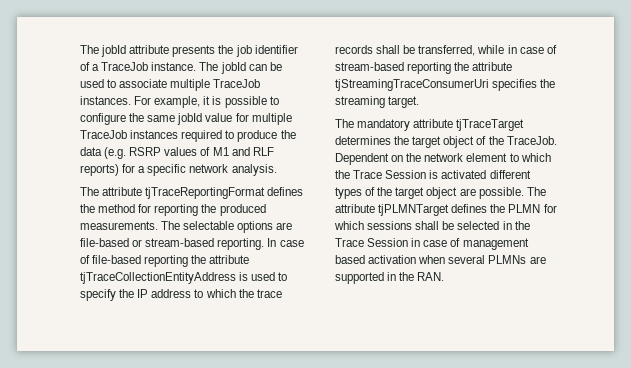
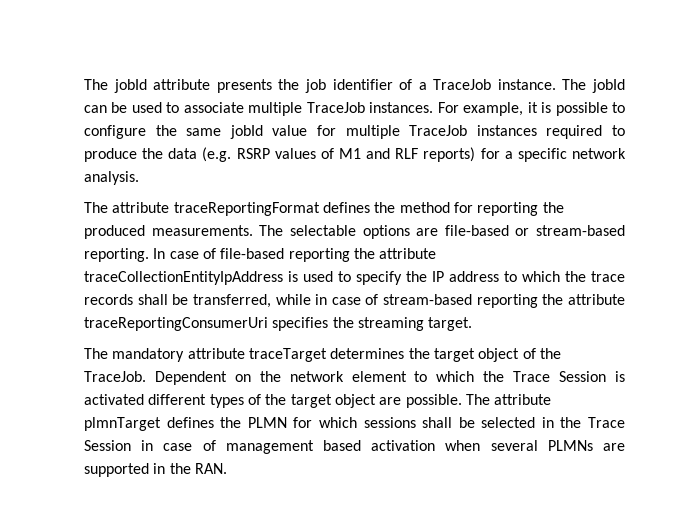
- The attribute tjTraceReportingFormat defines the method for reporting the produced measurements.
+ The attribute traceReportingFormat defines the method for reporting the produced measurements.
- In case of file-based reporting the attribute tjTraceCollectionEntityAddress is used to specify the IP address to which the trace records shall be transferred, while in case of stream-based reporting the attribute tjStreamingTraceConsumerUri specifies the streaming target.
+ In case of file-based reporting the attribute traceCollectionEntityIpAddress is used to specify the IP address to which the trace records shall be transferred, while in case of stream-based reporting the attribute traceReportingConsumerUri specifies the streaming target.
- The mandatory attribute tjTraceTarget determines the target object of the TraceJob.
+ The mandatory attribute traceTarget determines the target object of the TraceJob.
- The attribute tjPLMNTarget defines the PLMN for which sessions shall be selected in the Trace Session in case of management based activation when several PLMNs are supported in the RAN.
+ The attribute plmnTarget defines the PLMN for which sessions shall be selected in the Trace Session in case of management based activation when several PLMNs are supported in the RAN.

